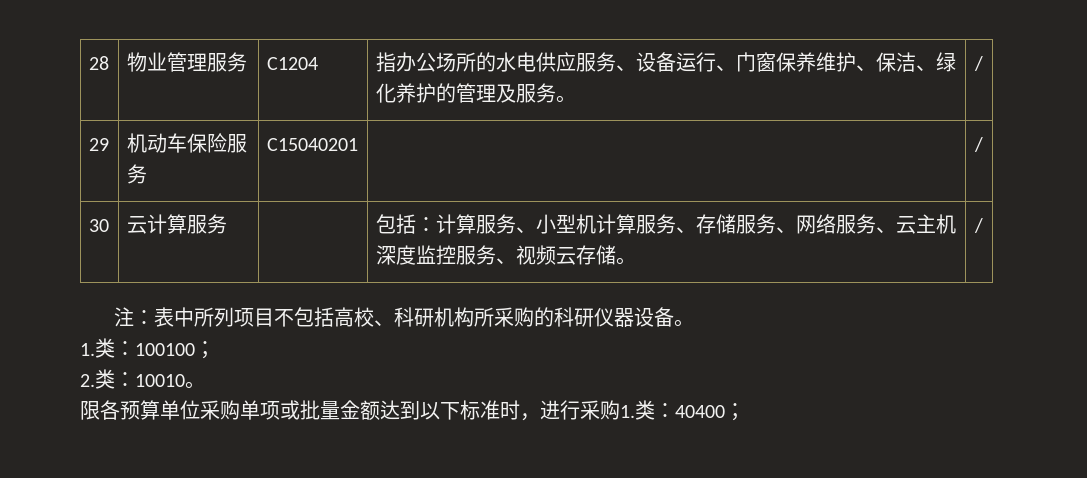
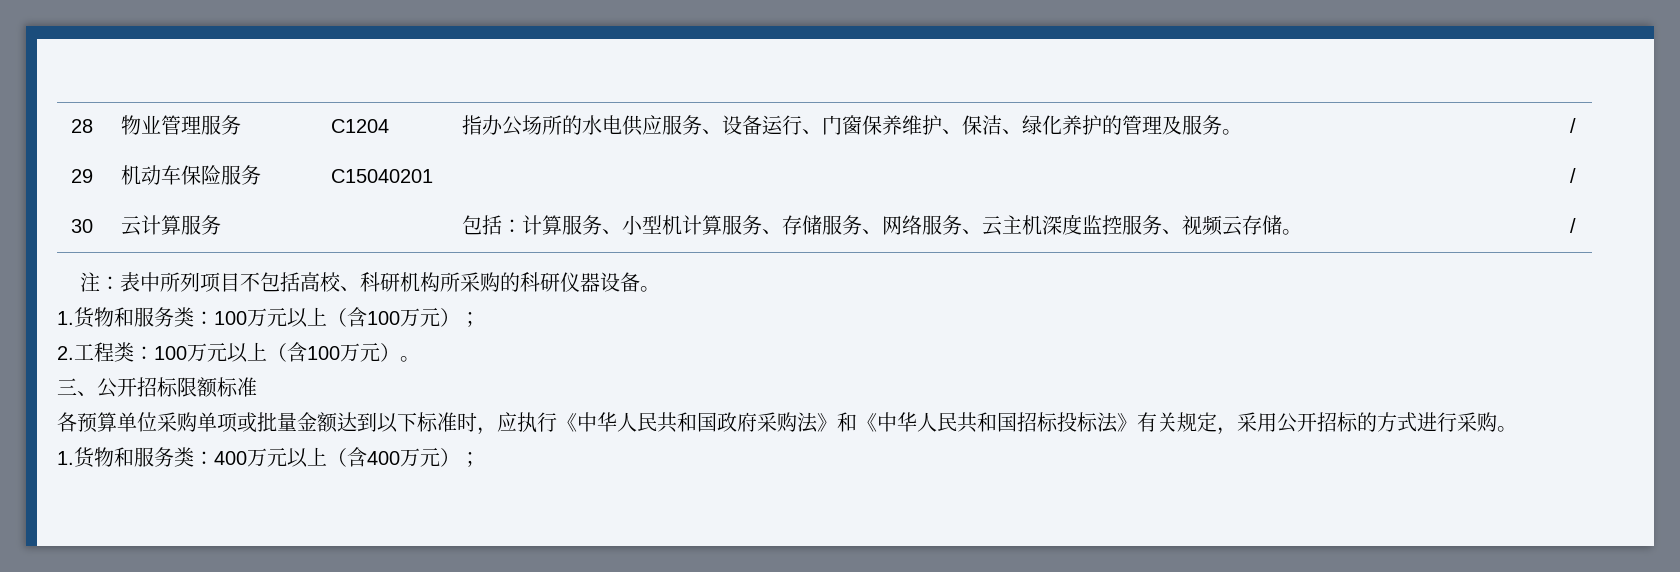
- 1.类：100100；
- 2.类：10010。
- 限各预算单位采购单项或批量金额达到以下标准时，进行采购1.类：40400；
+ 1.货物和服务类：100万元以上（含100万元）；
+ 2.工程类：100万元以上（含100万元）。
+ 三、公开招标限额标准
+ 各预算单位采购单项或批量金额达到以下标准时，应执行《中华人民共和国政府采购法》和《中华人民共和国招标投标法》有关规定，采用公开招标的方式进行采购。
+ 1.货物和服务类：400万元以上（含400万元）；

